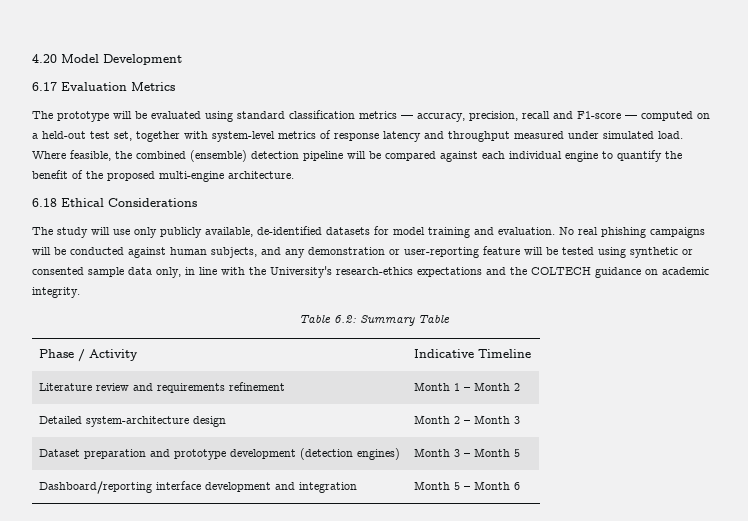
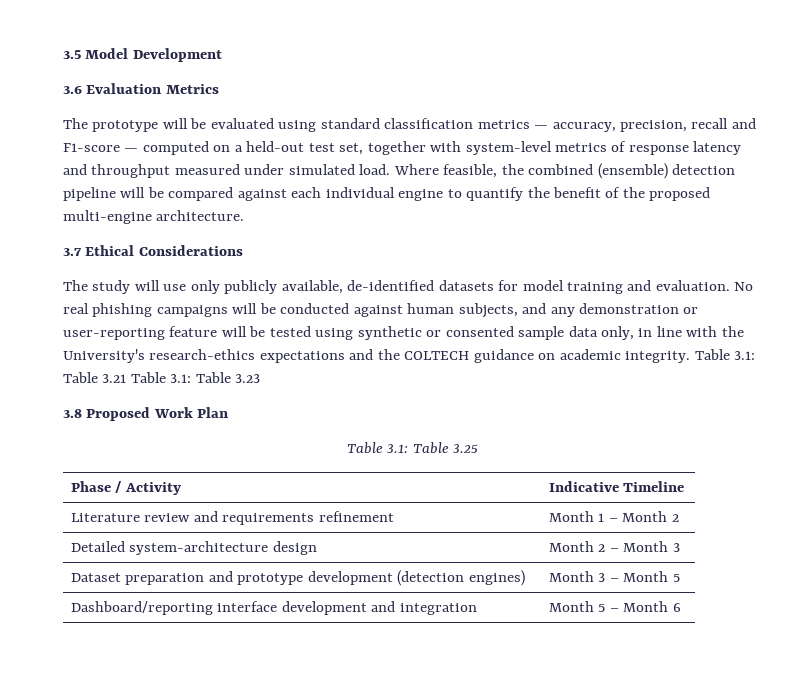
- 4.20 Model Development
+ 3.5 Model Development
- 6.17 Evaluation Metrics
+ 3.6 Evaluation Metrics
- 6.18 Ethical Considerations
+ 3.7 Ethical Considerations
- No real phishing campaigns will be conducted against human subjects, and any demonstration or user-reporting feature will be tested using synthetic or consented sample data only, in line with the University's research-ethics expectations and the COLTECH guidance on academic integrity.
- Table 6.2: Summary Table
+ No real phishing campaigns will be conducted against human subjects, and any demonstration or user-reporting feature will be tested using synthetic or consented sample data only, in line with the University's research-ethics expectations and the COLTECH guidance on academic integrity. Table 3.1: Table 3.21 Table 3.1: Table 3.23
+ 3.8 Proposed Work Plan
+ Table 3.1: Table 3.25

